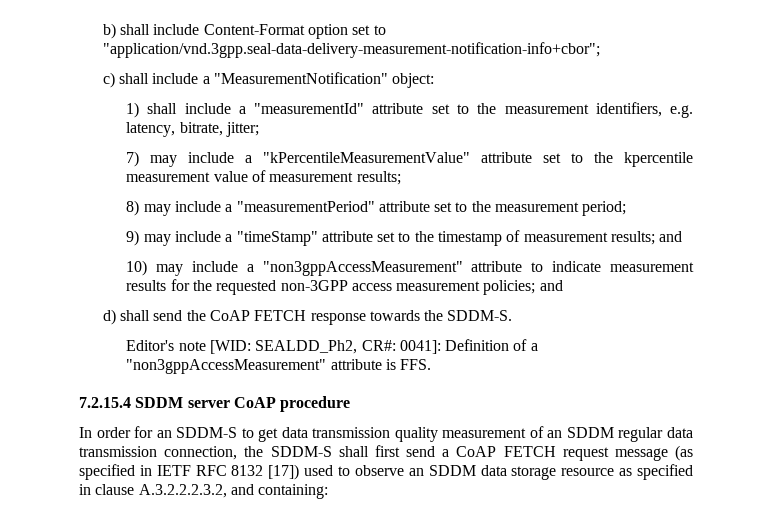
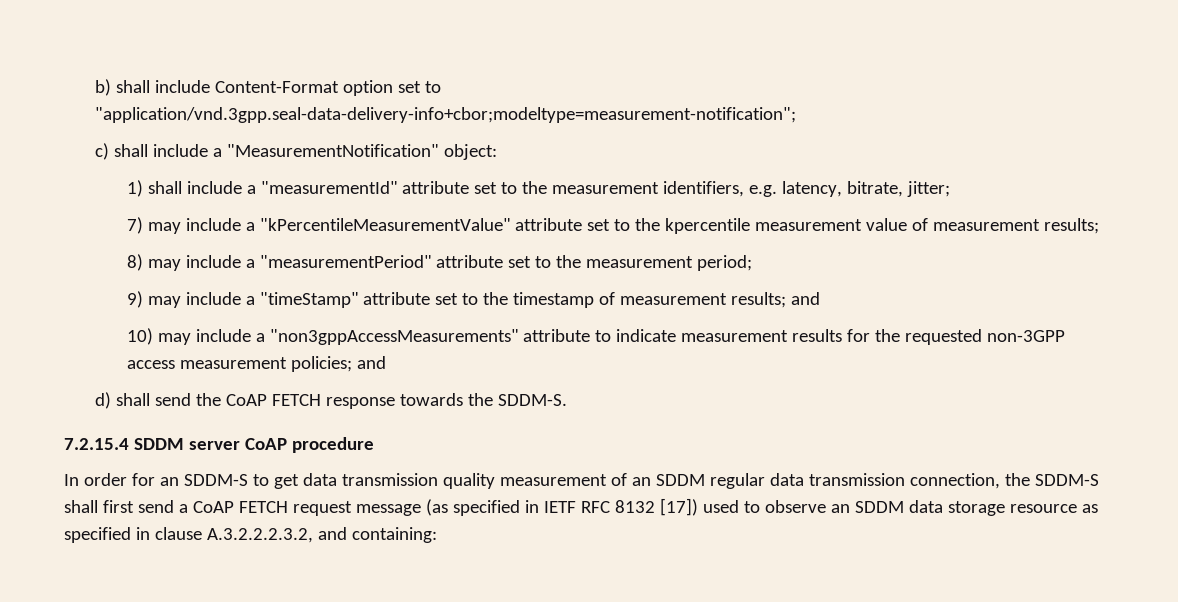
- b) shall include Content-Format option set to "application/vnd.3gpp.seal-data-delivery-measurement-notification-info+cbor";
+ b) shall include Content-Format option set to "application/vnd.3gpp.seal-data-delivery-info+cbor;modeltype=measurement-notification";
- 10) may include a "non3gppAccessMeasurement" attribute to indicate measurement results for the requested non-3GPP access measurement policies; and
+ 10) may include a "non3gppAccessMeasurements" attribute to indicate measurement results for the requested non-3GPP access measurement policies; and
- Editor's note [WID: SEALDD_Ph2, CR#: 0041]: Definition of a "non3gppAccessMeasurement" attribute is FFS.

